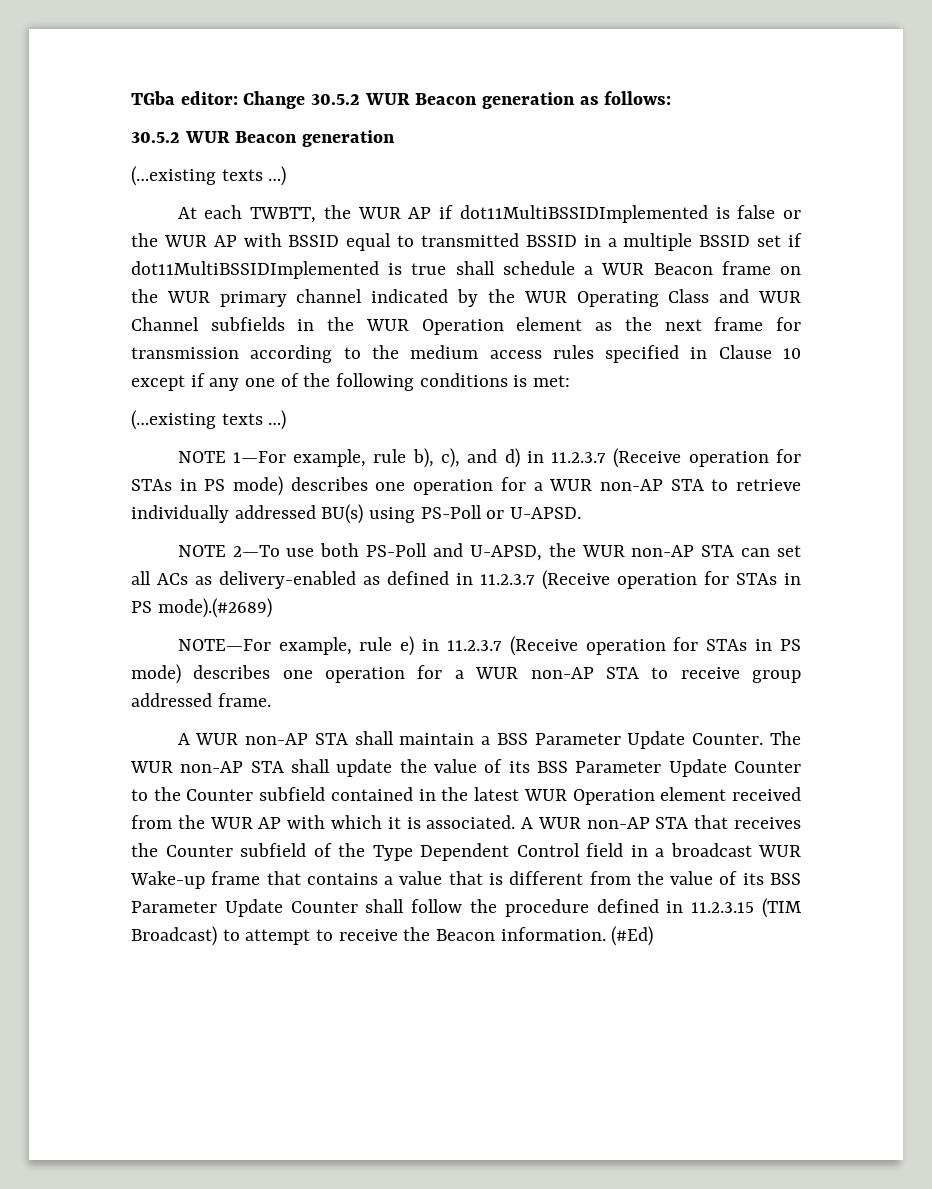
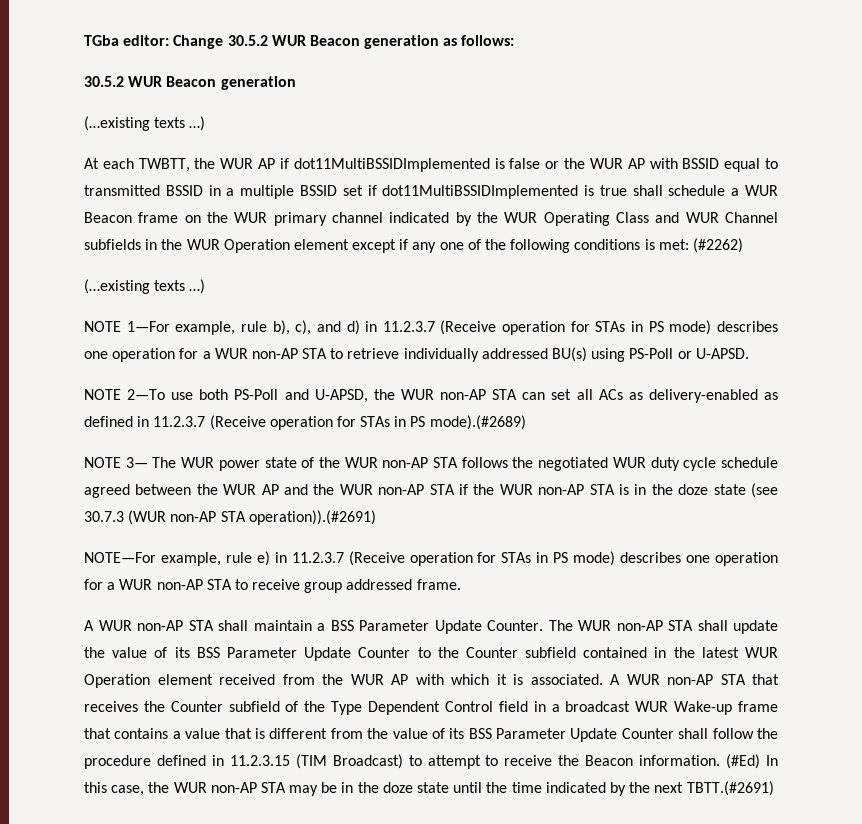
- At each TWBTT, the WUR AP if dot11MultiBSSIDImplemented is false or the WUR AP with BSSID equal to transmitted BSSID in a multiple BSSID set if dot11MultiBSSIDImplemented is true shall schedule a WUR Beacon frame on the WUR primary channel indicated by the WUR Operating Class and WUR Channel subfields in the WUR Operation element as the next frame for transmission according to the medium access rules specified in Clause 10 except if any one of the following conditions is met:
+ At each TWBTT, the WUR AP if dot11MultiBSSIDImplemented is false or the WUR AP with BSSID equal to transmitted BSSID in a multiple BSSID set if dot11MultiBSSIDImplemented is true shall schedule a WUR Beacon frame on the WUR primary channel indicated by the WUR Operating Class and WUR Channel subfields in the WUR Operation element except if any one of the following conditions is met: (#2262)
+ NOTE 3— The WUR power state of the WUR non-AP STA follows the negotiated WUR duty cycle schedule agreed between the WUR AP and the WUR non-AP STA if the WUR non-AP STA is in the doze state (see 30.7.3 (WUR non-AP STA operation)).(#2691)
- (#Ed)
+ (#Ed) In this case, the WUR non-AP STA may be in the doze state until the time indicated by the next TBTT.(#2691)

